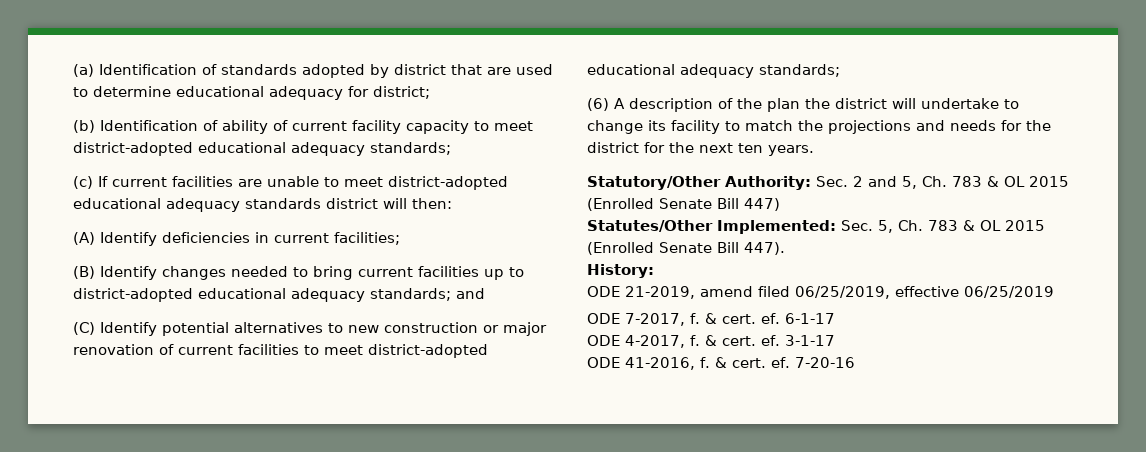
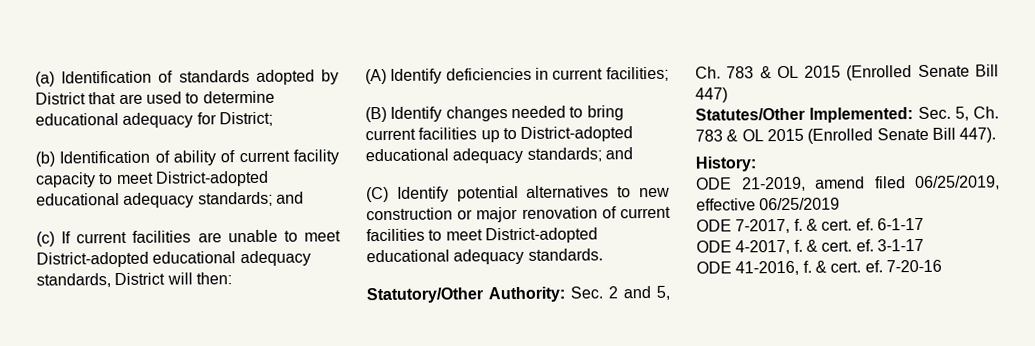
- (a) Identification of standards adopted by district that are used to determine educational adequacy for district;
+ (a) Identification of standards adopted by District that are used to determine educational adequacy for District;
- (b) Identification of ability of current facility capacity to meet district-adopted educational adequacy standards;
+ (b) Identification of ability of current facility capacity to meet District-adopted educational adequacy standards; and
- (c) If current facilities are unable to meet district-adopted educational adequacy standards district will then:
+ (c) If current facilities are unable to meet District-adopted educational adequacy standards, District will then:
- (B) Identify changes needed to bring current facilities up to district-adopted educational adequacy standards; and
+ (B) Identify changes needed to bring current facilities up to District-adopted educational adequacy standards; and
- (C) Identify potential alternatives to new construction or major renovation of current facilities to meet district-adopted educational adequacy standards;
- (6) A description of the plan the district will undertake to change its facility to match the projections and needs for the district for the next ten years.
+ (C) Identify potential alternatives to new construction or major renovation of current facilities to meet District-adopted educational adequacy standards.

